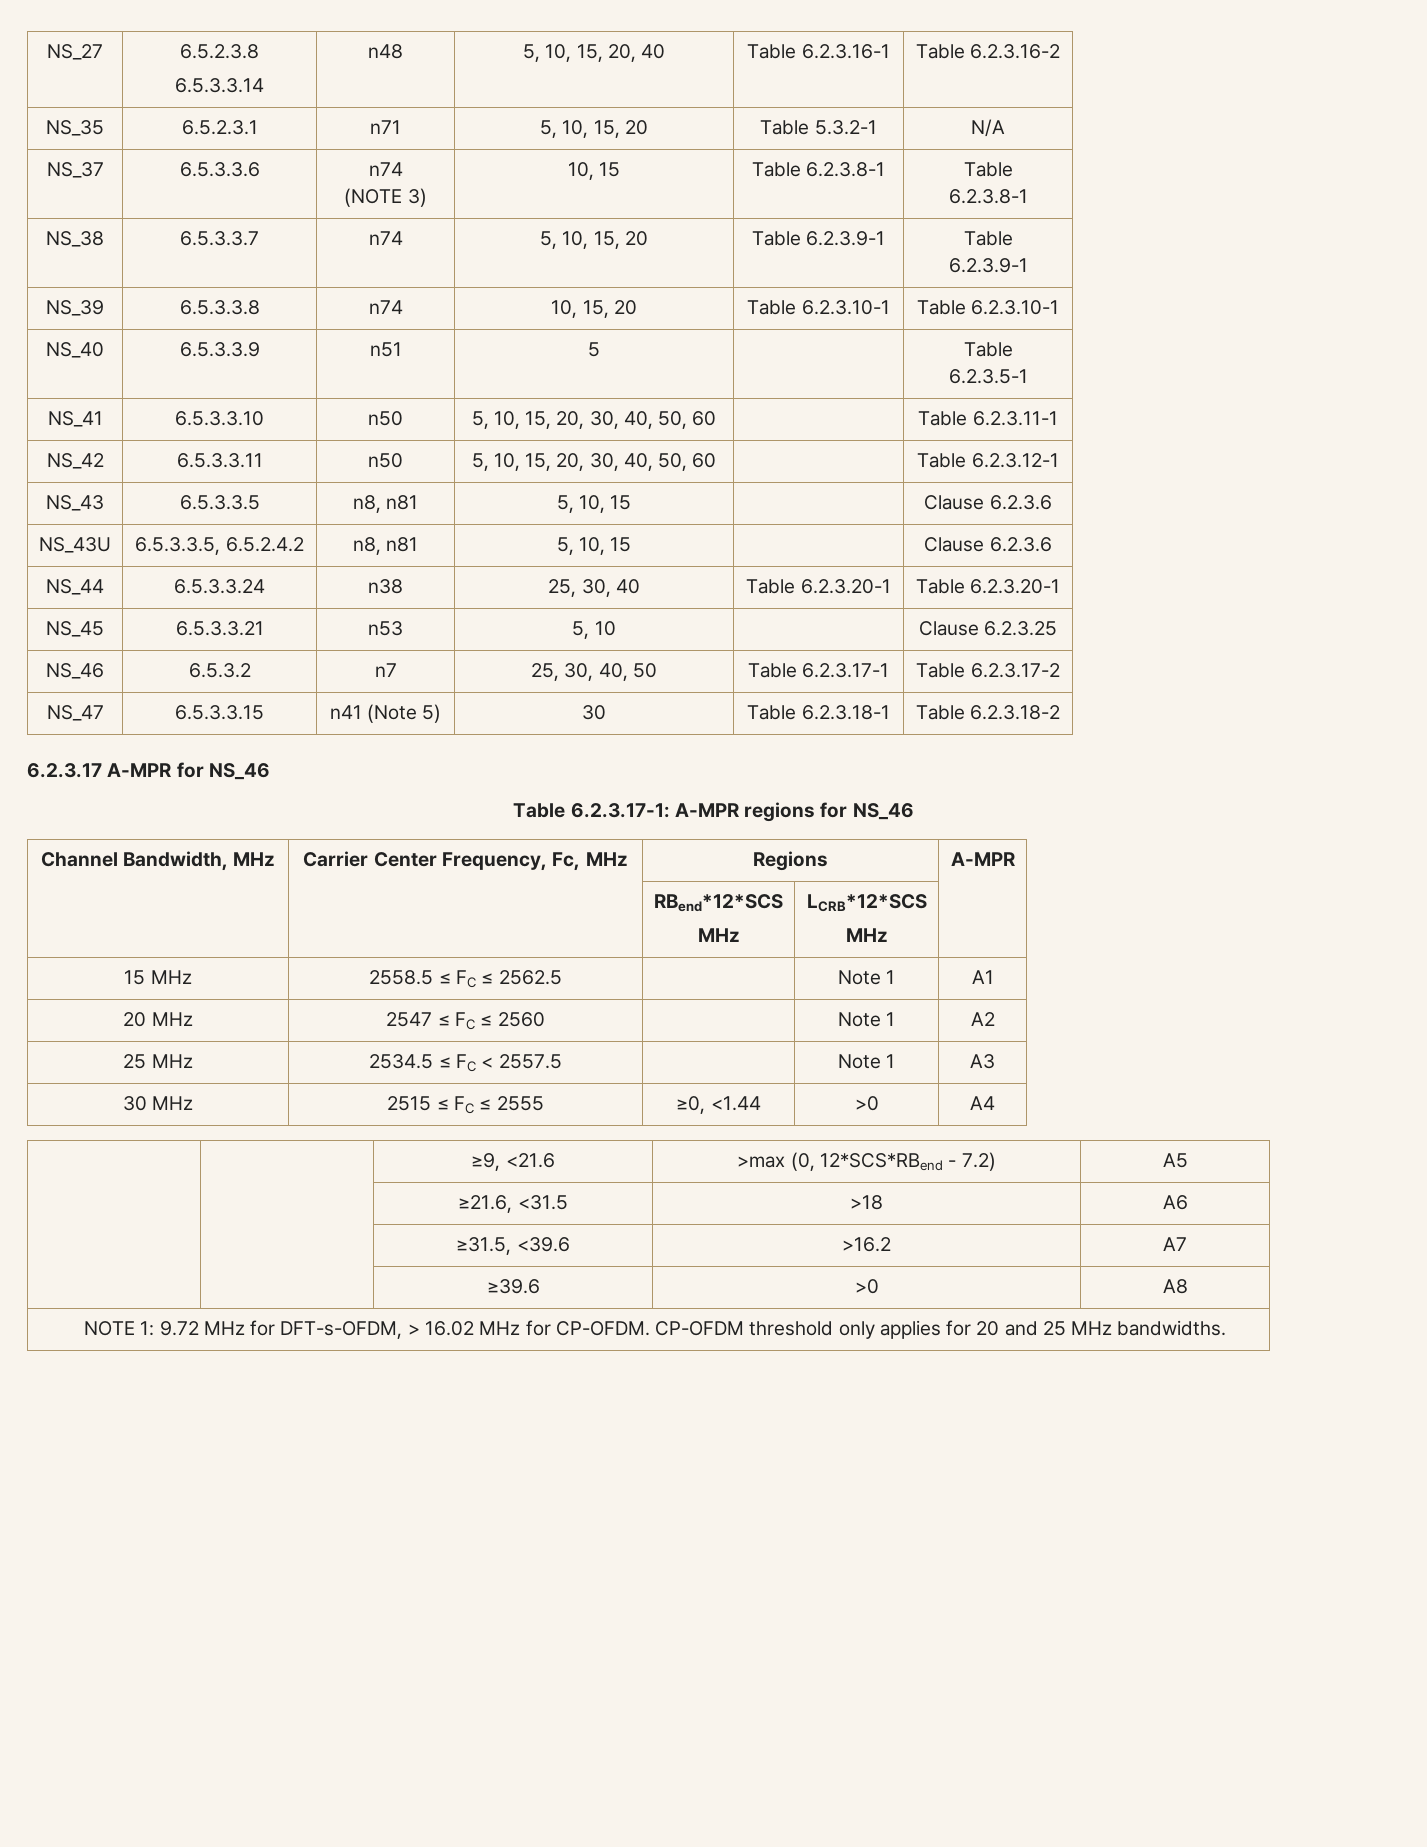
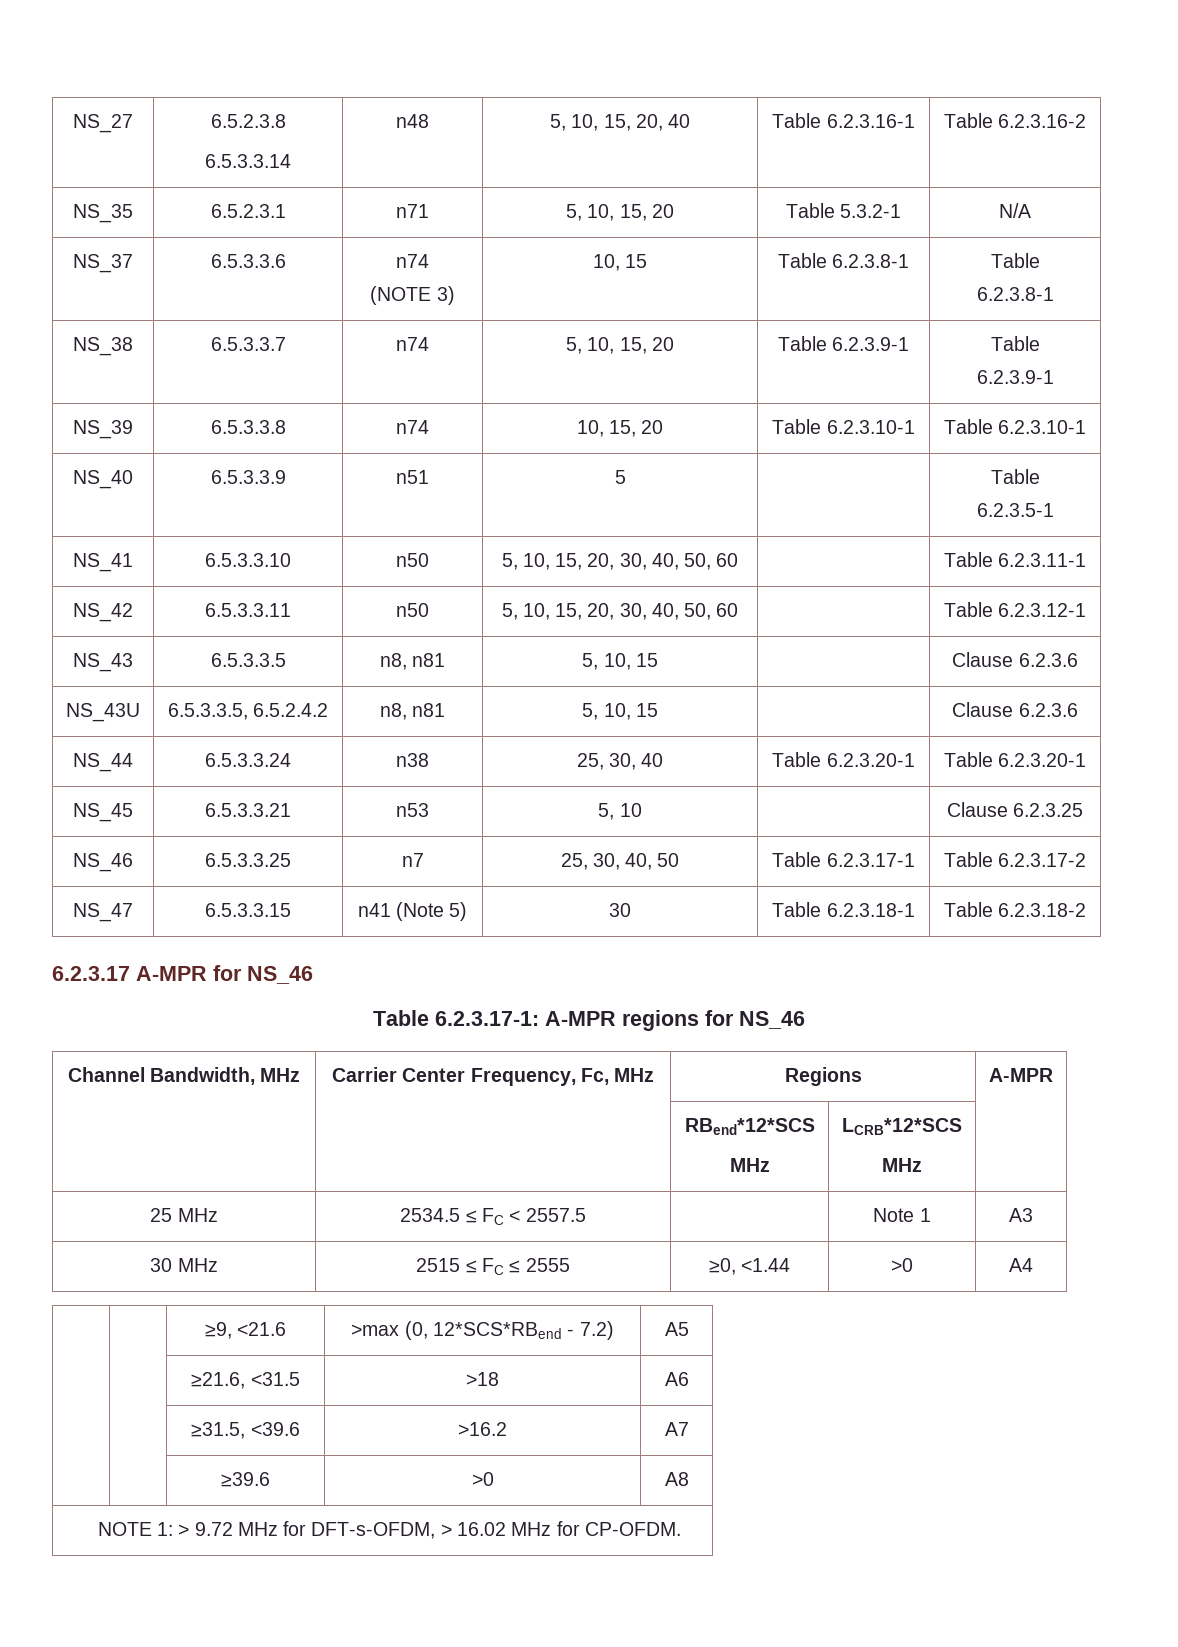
- NS_46 | 6.5.3.2 | n7 | 25, 30, 40, 50 | Table 6.2.3.17-1 | Table 6.2.3.17-2
+ NS_46 | 6.5.3.3.25 | n7 | 25, 30, 40, 50 | Table 6.2.3.17-1 | Table 6.2.3.17-2
- 15 MHz | 2558.5 ≤ FC ≤ 2562.5 | | Note 1 | A1
- 20 MHz | 2547 ≤ FC ≤ 2560 | | Note 1 | A2
- NOTE 1: 9.72 MHz for DFT-s-OFDM, > 16.02 MHz for CP-OFDM. CP-OFDM threshold only applies for 20 and 25 MHz bandwidths.
+ NOTE 1: > 9.72 MHz for DFT-s-OFDM, > 16.02 MHz for CP-OFDM.

